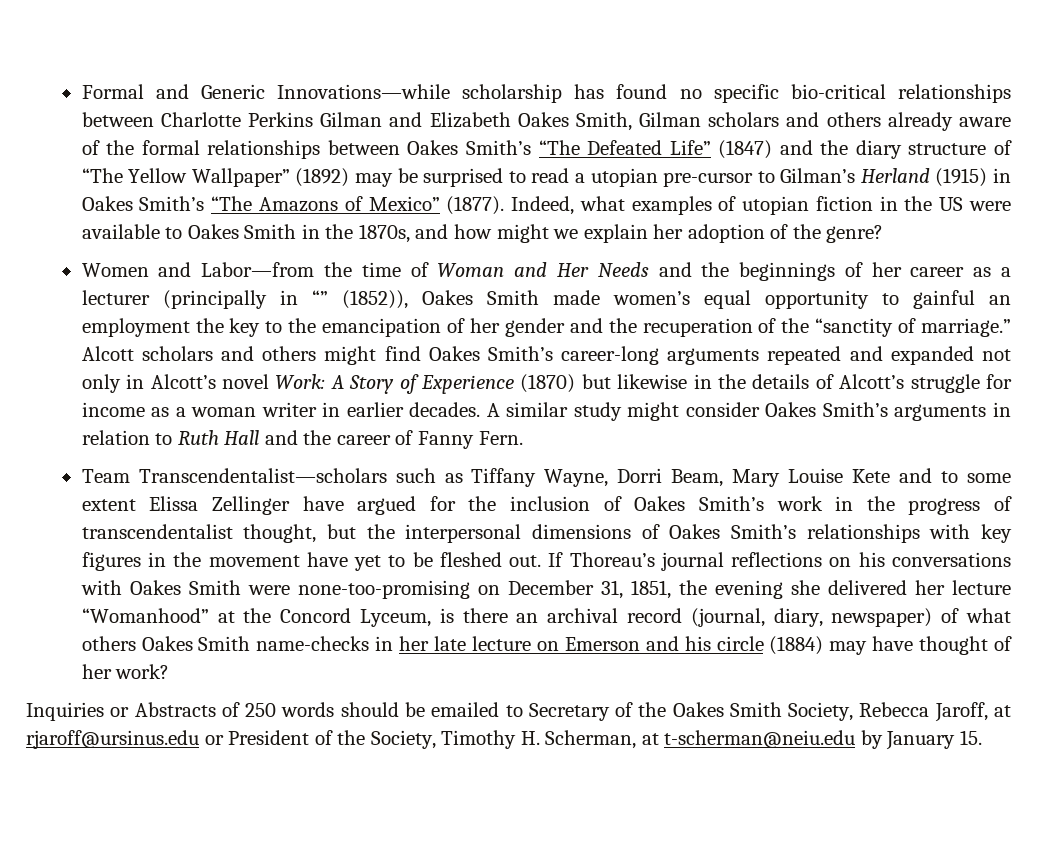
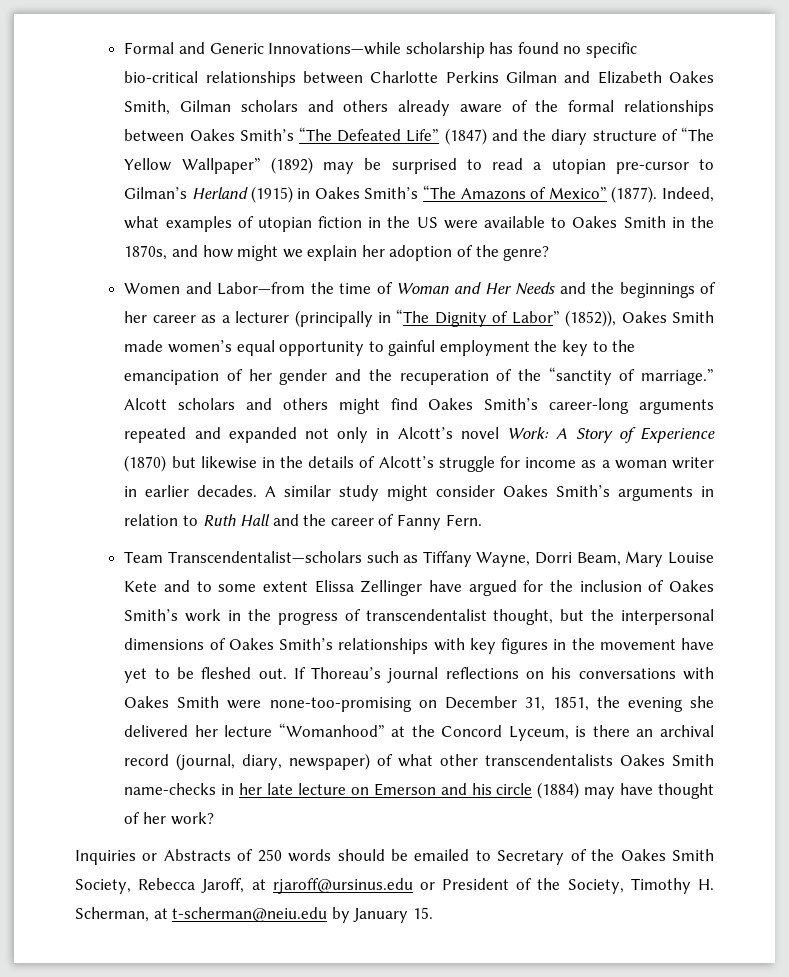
- Women and Labor—from the time of Woman and Her Needs and the beginnings of her career as a lecturer (principally in “” (1852)), Oakes Smith made women’s equal opportunity to gainful an employment the key to the emancipation of her gender and the recuperation of the “sanctity of marriage.”
+ Women and Labor—from the time of Woman and Her Needs and the beginnings of her career as a lecturer (principally in “The Dignity of Labor” (1852)), Oakes Smith made women’s equal opportunity to gainful employment the key to the emancipation of her gender and the recuperation of the “sanctity of marriage.”
- If Thoreau’s journal reflections on his conversations with Oakes Smith were none-too-promising on December 31, 1851, the evening she delivered her lecture “Womanhood” at the Concord Lyceum, is there an archival record (journal, diary, newspaper) of what others Oakes Smith name-checks in her late lecture on Emerson and his circle (1884) may have thought of her work?
+ If Thoreau’s journal reflections on his conversations with Oakes Smith were none-too-promising on December 31, 1851, the evening she delivered her lecture “Womanhood” at the Concord Lyceum, is there an archival record (journal, diary, newspaper) of what other transcendentalists Oakes Smith name-checks in her late lecture on Emerson and his circle (1884) may have thought of her work?

